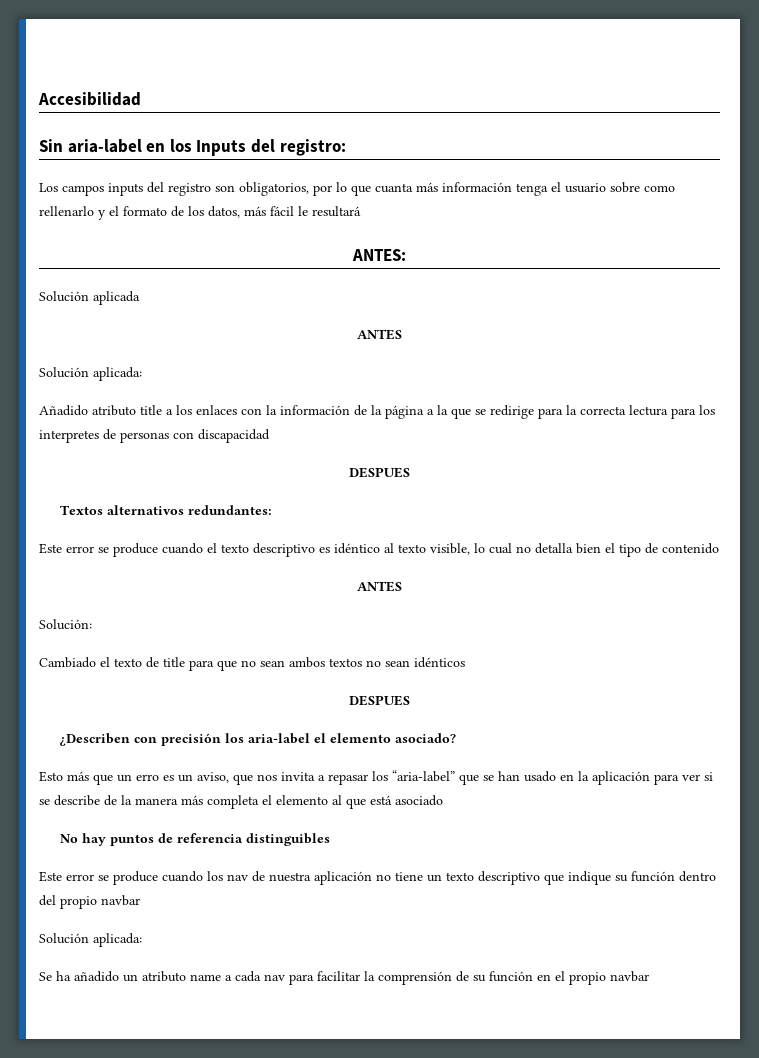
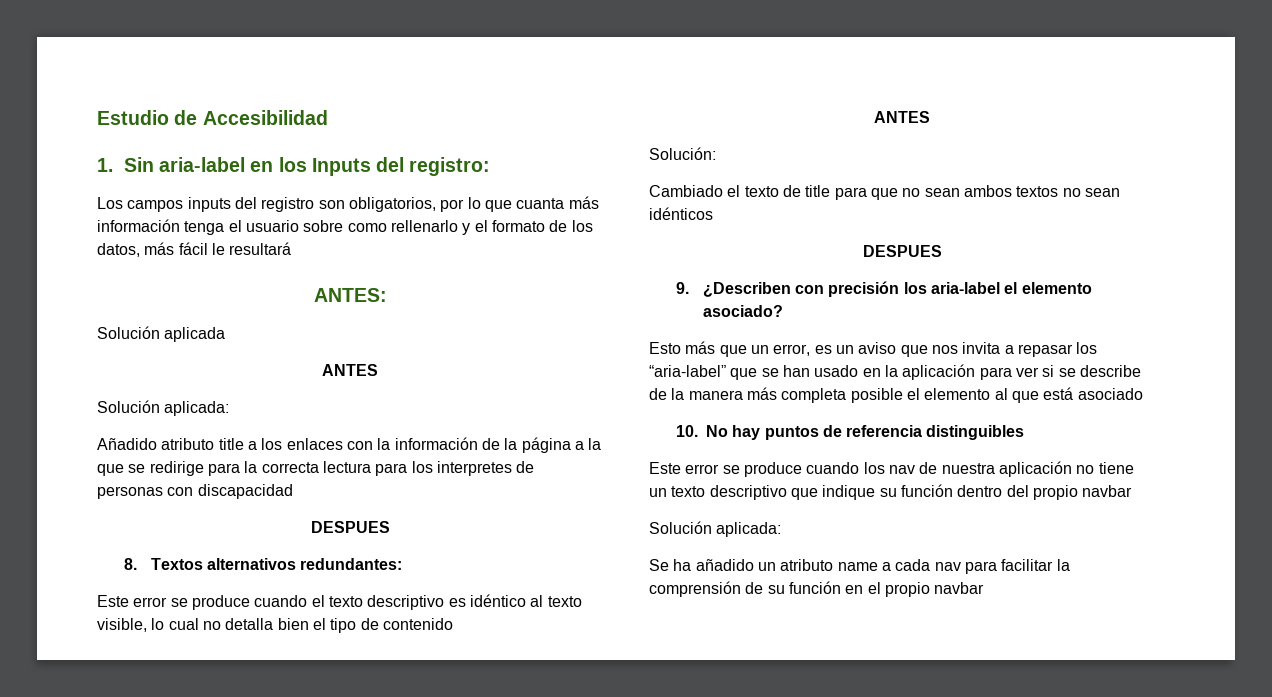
- Accesibilidad
+ Estudio de Accesibilidad
- Sin aria-label en los Inputs del registro:
+ 1. Sin aria-label en los Inputs del registro:
- Textos alternativos redundantes:
+ 8. Textos alternativos redundantes:
- ¿Describen con precisión los aria-label el elemento asociado?
+ 9. ¿Describen con precisión los aria-label el elemento asociado?
- Esto más que un erro es un aviso, que nos invita a repasar los “aria-label” que se han usado en la aplicación para ver si se describe de la manera más completa el elemento al que está asociado
+ Esto más que un error, es un aviso que nos invita a repasar los “aria-label” que se han usado en la aplicación para ver si se describe de la manera más completa posible el elemento al que está asociado
- No hay puntos de referencia distinguibles
+ 10. No hay puntos de referencia distinguibles

